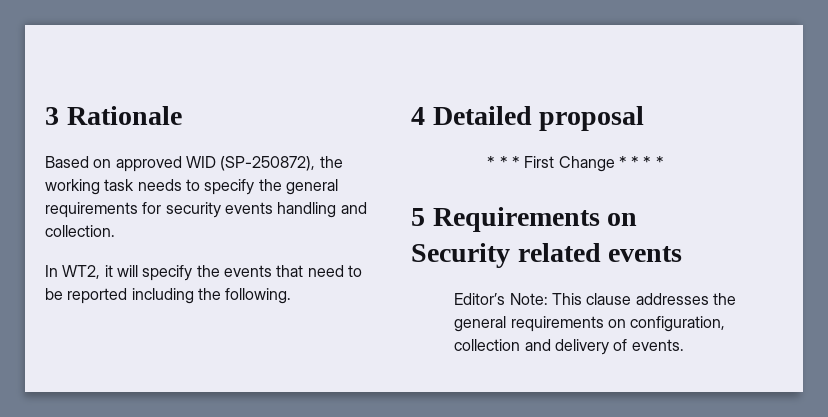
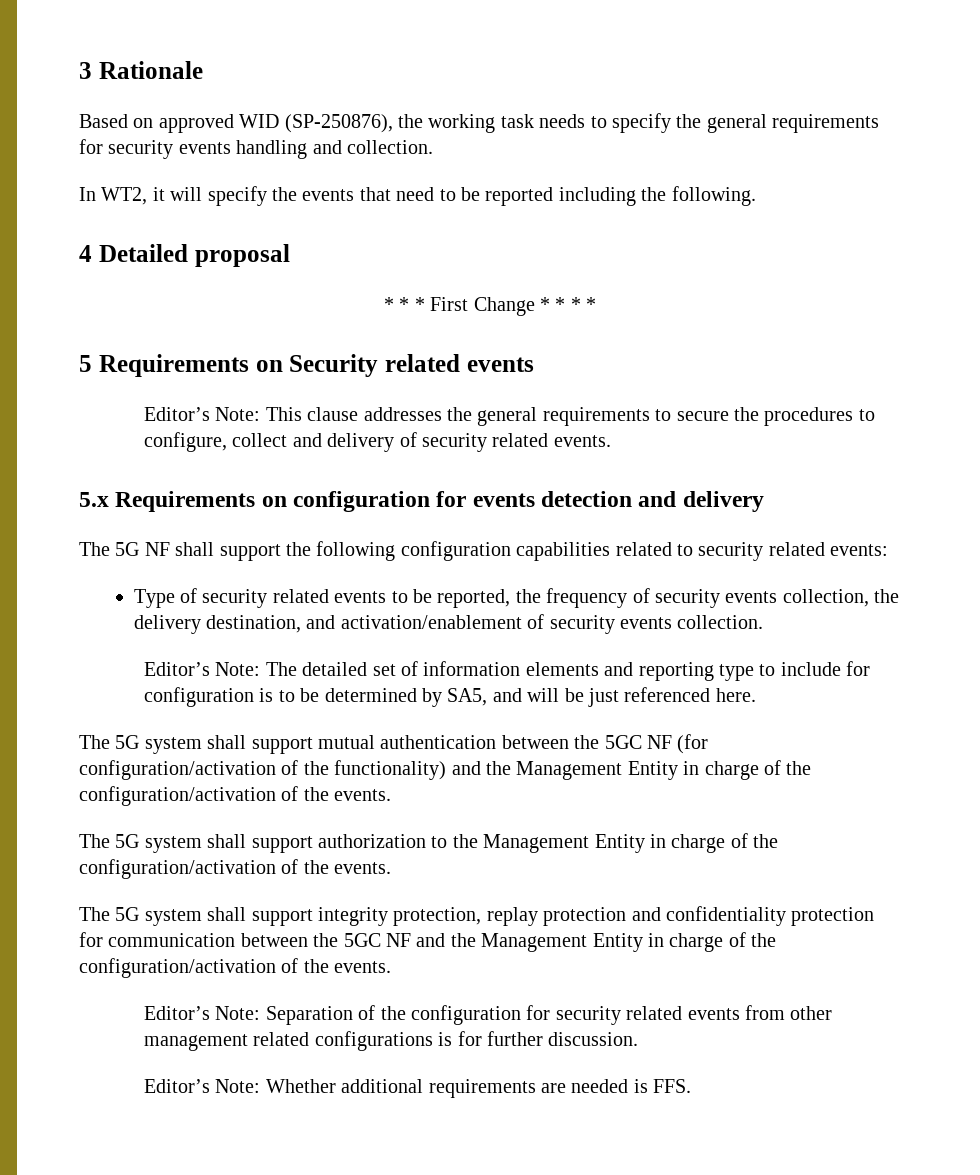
- Based on approved WID (SP-250872), the working task needs to specify the general requirements for security events handling and collection.
+ Based on approved WID (SP-250876), the working task needs to specify the general requirements for security events handling and collection.
- Editor’s Note: This clause addresses the general requirements on configuration, collection and delivery of events.
+ Editor’s Note: This clause addresses the general requirements to secure the procedures to configure, collect and delivery of security related events.
+ 5.x Requirements on configuration for events detection and delivery
+ The 5G NF shall support the following configuration capabilities related to security related events:
+ Type of security related events to be reported, the frequency of security events collection, the delivery destination, and activation/enablement of security events collection.
+ Editor’s Note: The detailed set of information elements and reporting type to include for configuration is to be determined by SA5, and will be just referenced here.
+ The 5G system shall support mutual authentication between the 5GC NF (for configuration/activation of the functionality) and the Management Entity in charge of the configuration/activation of the events.
+ The 5G system shall support authorization to the Management Entity in charge of the configuration/activation of the events.
+ The 5G system shall support integrity protection, replay protection and confidentiality protection for communication between the 5GC NF and the Management Entity in charge of the configuration/activation of the events.
+ Editor’s Note: Separation of the configuration for security related events from other management related configurations is for further discussion.
+ Editor’s Note: Whether additional requirements are needed is FFS.

